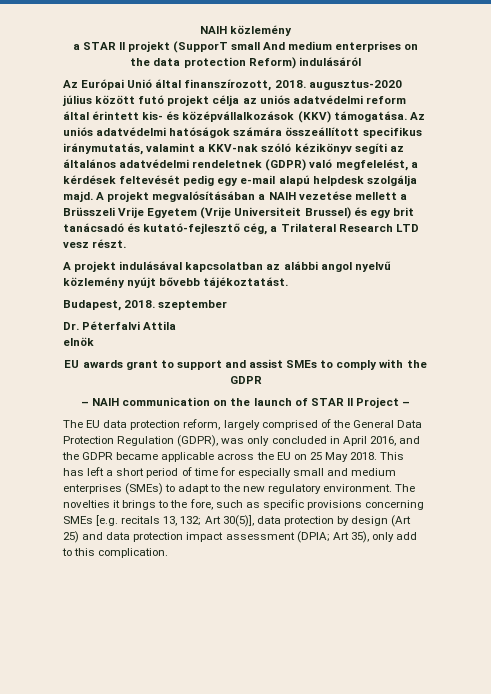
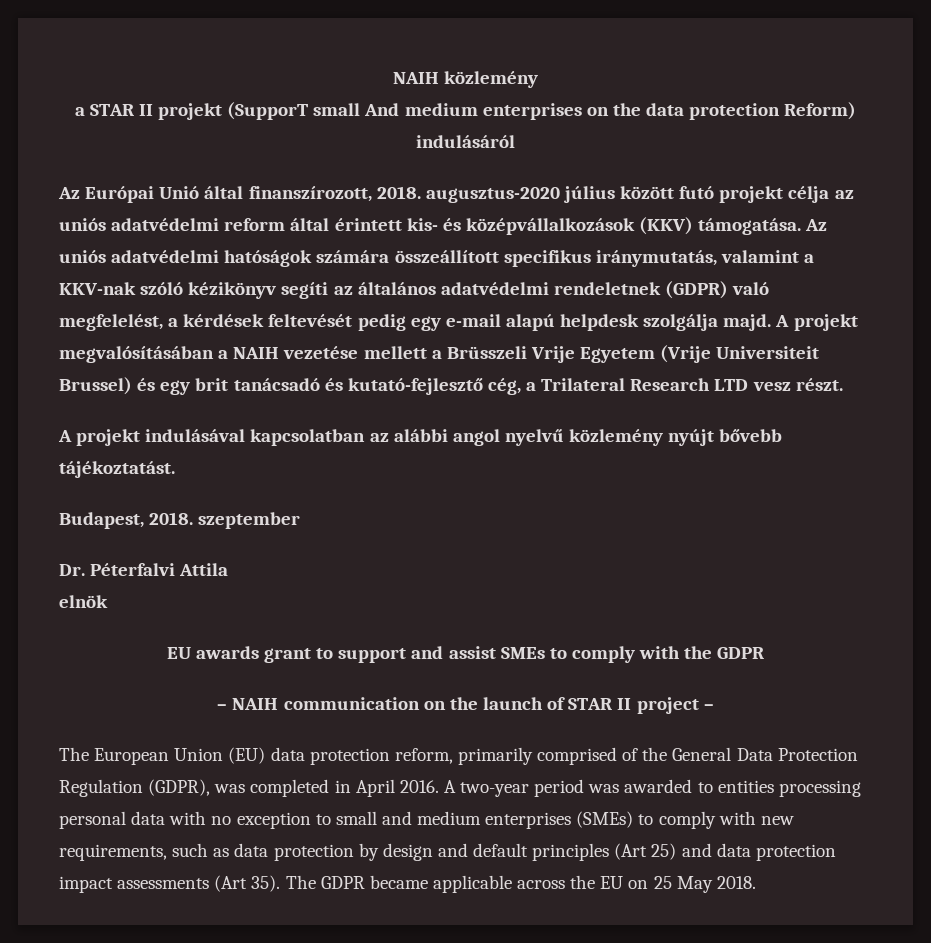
- – NAIH communication on the launch of STAR II Project –
+ – NAIH communication on the launch of STAR II project –
- The EU data protection reform, largely comprised of the General Data Protection Regulation (GDPR), was only concluded in April 2016, and the GDPR became applicable across the EU on 25 May 2018. This has left a short period of time for especially small and medium enterprises (SMEs) to adapt to the new regulatory environment. The novelties it brings to the fore, such as specific provisions concerning SMEs [e.g. recitals 13, 132; Art 30(5)], data protection by design (Art 25) and data protection impact assessment (DPIA; Art 35), only add to this complication.
+ The European Union (EU) data protection reform, primarily comprised of the General Data Protection Regulation (GDPR), was completed in April 2016. A two-year period was awarded to entities processing personal data with no exception to small and medium enterprises (SMEs) to comply with new requirements, such as data protection by design and default principles (Art 25) and data protection impact assessments (Art 35). The GDPR became applicable across the EU on 25 May 2018.

